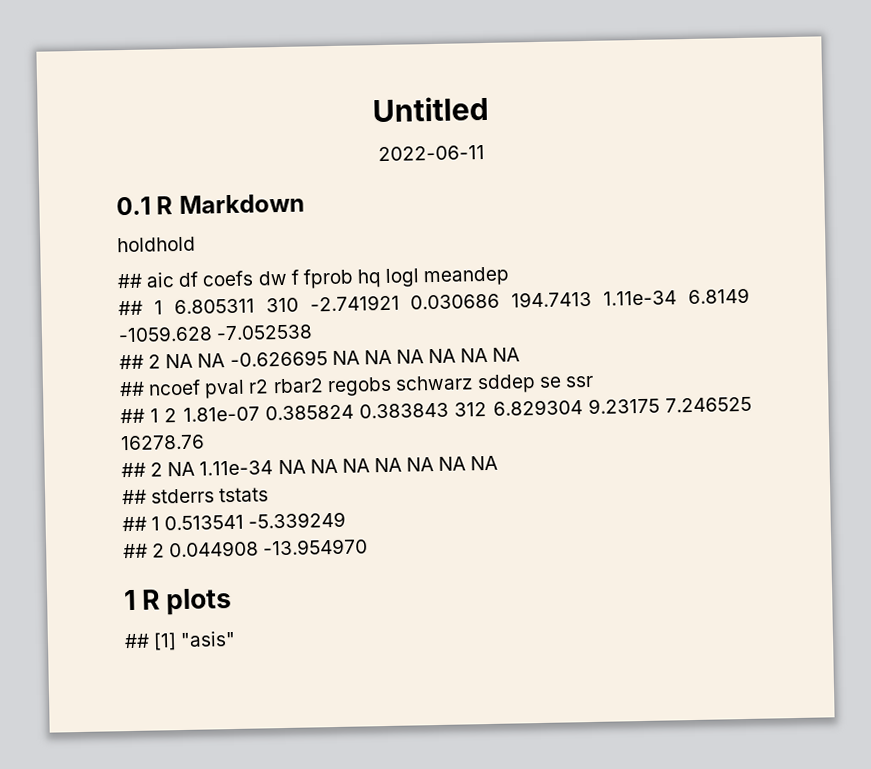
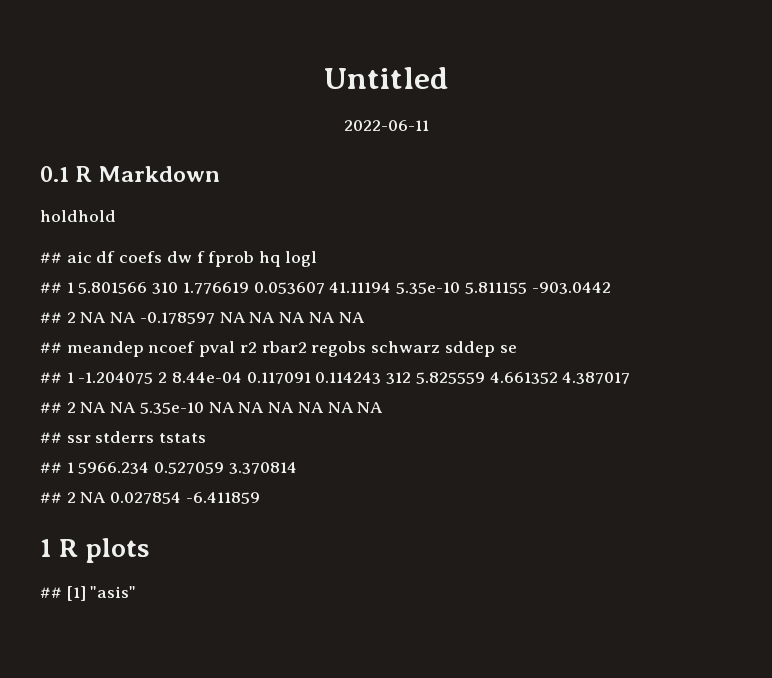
- ## aic df coefs dw f fprob hq logl meandep
- ## 1 6.805311 310 -2.741921 0.030686 194.7413 1.11e-34 6.8149 -1059.628 -7.052538
- ## 2 NA NA -0.626695 NA NA NA NA NA NA
- ## ncoef pval r2 rbar2 regobs schwarz sddep se ssr
- ## 1 2 1.81e-07 0.385824 0.383843 312 6.829304 9.23175 7.246525 16278.76
- ## 2 NA 1.11e-34 NA NA NA NA NA NA NA
- ## stderrs tstats
+ ## aic df coefs dw f fprob hq logl
+ ## 1 5.801566 310 1.776619 0.053607 41.11194 5.35e-10 5.811155 -903.0442
+ ## 2 NA NA -0.178597 NA NA NA NA NA
+ ## meandep ncoef pval r2 rbar2 regobs schwarz sddep se
+ ## 1 -1.204075 2 8.44e-04 0.117091 0.114243 312 5.825559 4.661352 4.387017
+ ## 2 NA NA 5.35e-10 NA NA NA NA NA NA
+ ## ssr stderrs tstats
- ## 1 0.513541 -5.339249
- ## 2 0.044908 -13.954970
+ ## 1 5966.234 0.527059 3.370814
+ ## 2 NA 0.027854 -6.411859

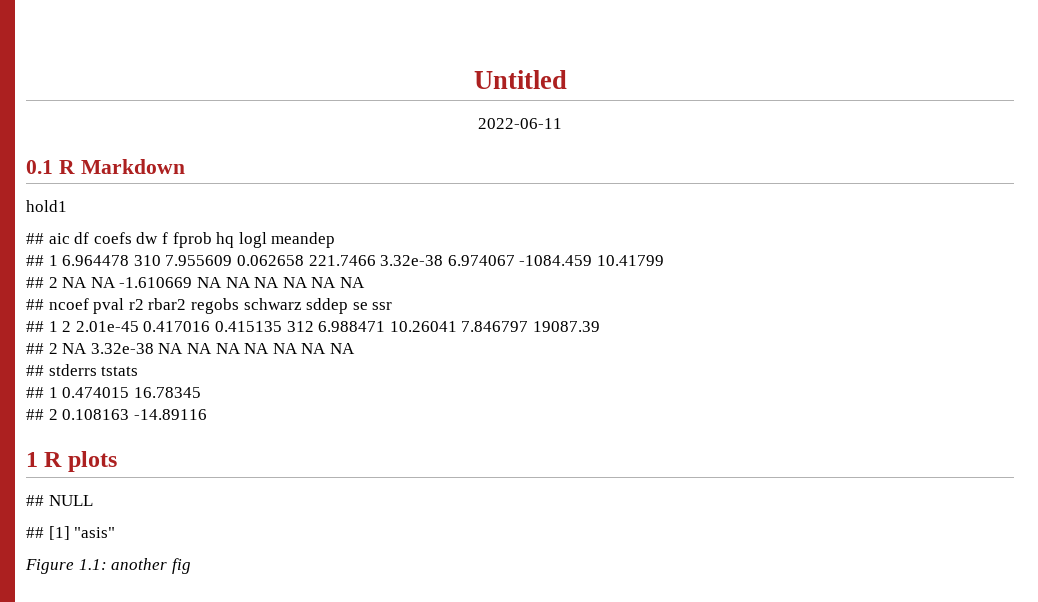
- holdhold
+ hold1
- ## aic df coefs dw f fprob hq logl
- ## 1 5.801566 310 1.776619 0.053607 41.11194 5.35e-10 5.811155 -903.0442
- ## 2 NA NA -0.178597 NA NA NA NA NA
- ## meandep ncoef pval r2 rbar2 regobs schwarz sddep se
- ## 1 -1.204075 2 8.44e-04 0.117091 0.114243 312 5.825559 4.661352 4.387017
- ## 2 NA NA 5.35e-10 NA NA NA NA NA NA
- ## ssr stderrs tstats
+ ## aic df coefs dw f fprob hq logl meandep
+ ## 1 6.964478 310 7.955609 0.062658 221.7466 3.32e-38 6.974067 -1084.459 10.41799
+ ## 2 NA NA -1.610669 NA NA NA NA NA NA
+ ## ncoef pval r2 rbar2 regobs schwarz sddep se ssr
+ ## 1 2 2.01e-45 0.417016 0.415135 312 6.988471 10.26041 7.846797 19087.39
+ ## 2 NA 3.32e-38 NA NA NA NA NA NA NA
+ ## stderrs tstats
- ## 1 5966.234 0.527059 3.370814
- ## 2 NA 0.027854 -6.411859
+ ## 1 0.474015 16.78345
+ ## 2 0.108163 -14.89116
+ ## NULL
+ Figure 1.1: another fig

